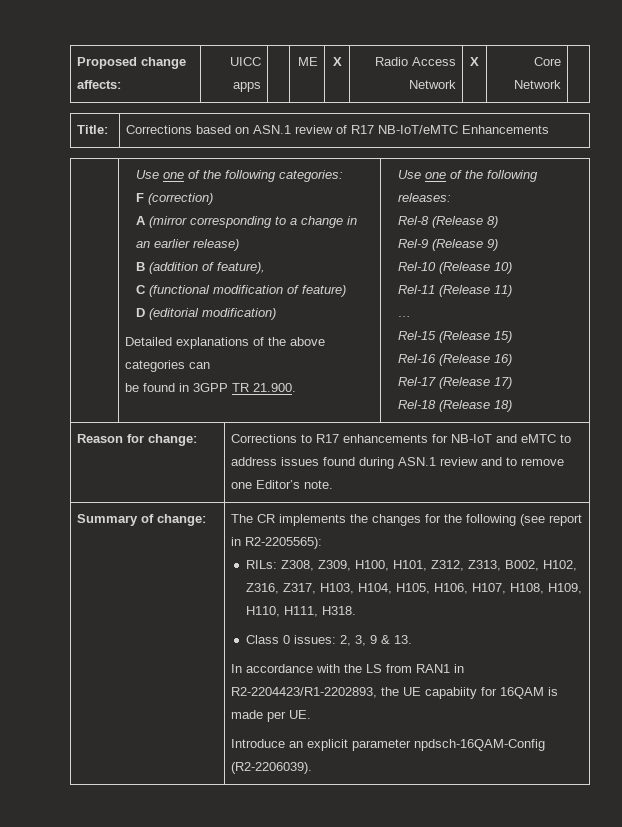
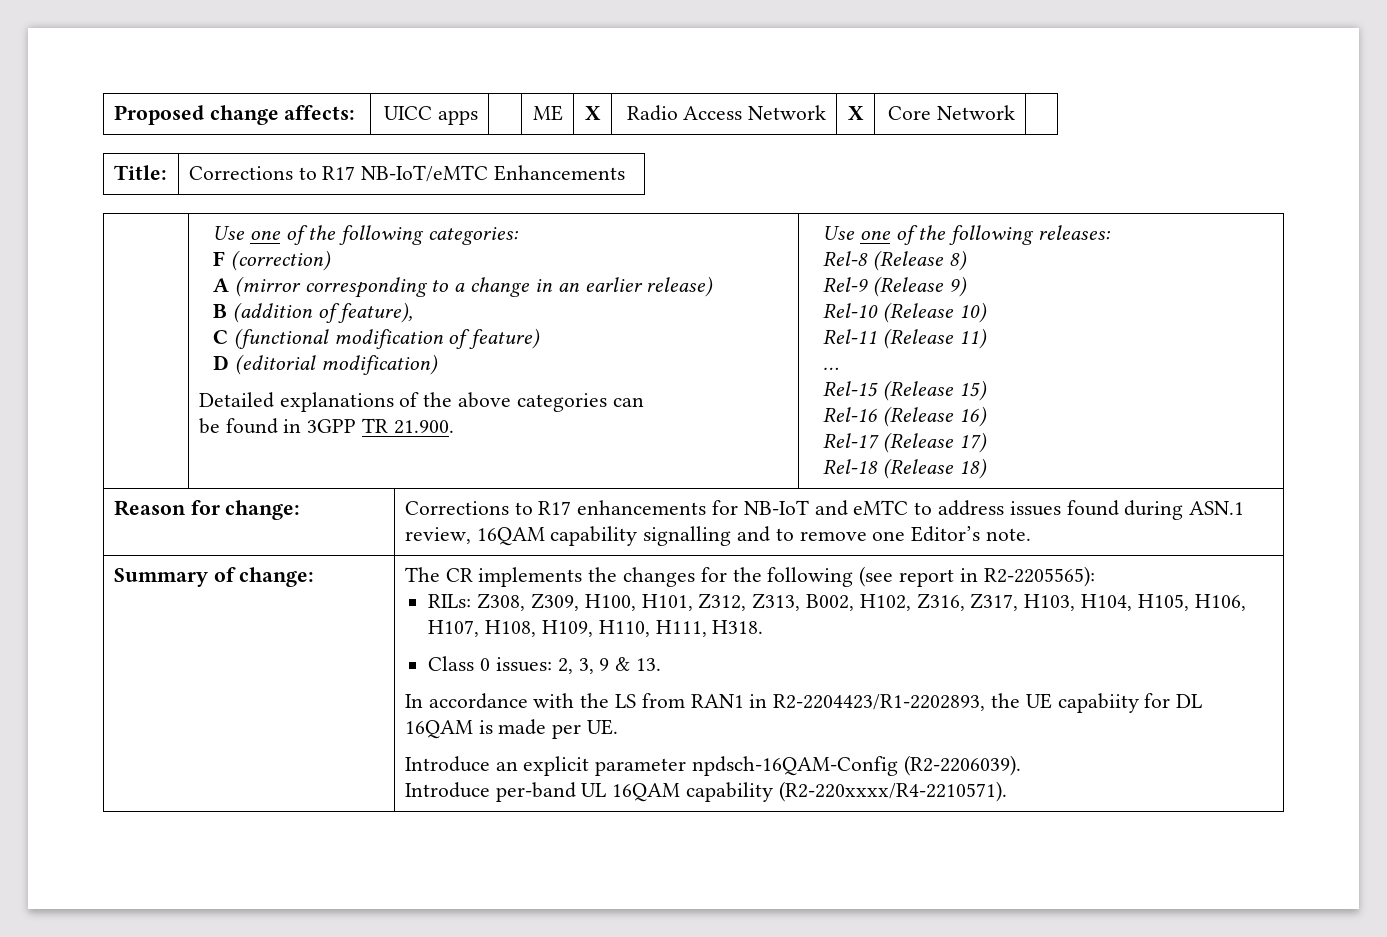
- Title: | Corrections based on ASN.1 review of R17 NB-IoT/eMTC Enhancements
+ Title: | Corrections to R17 NB-IoT/eMTC Enhancements
- Reason for change: | Corrections to R17 enhancements for NB-IoT and eMTC to address issues found during ASN.1 review and to remove one Editor’s note.
+ Reason for change: | Corrections to R17 enhancements for NB-IoT and eMTC to address issues found during ASN.1 review, 16QAM capability signalling and to remove one Editor’s note.
- In accordance with the LS from RAN1 in R2-2204423/R1-2202893, the UE capabiity for 16QAM is made per UE.
+ In accordance with the LS from RAN1 in R2-2204423/R1-2202893, the UE capabiity for DL 16QAM is made per UE.
+ Introduce per-band UL 16QAM capability (R2-220xxxx/R4-2210571).

